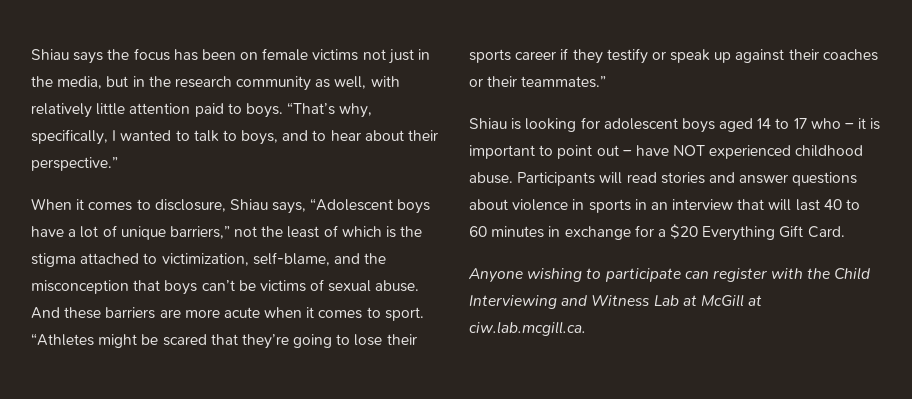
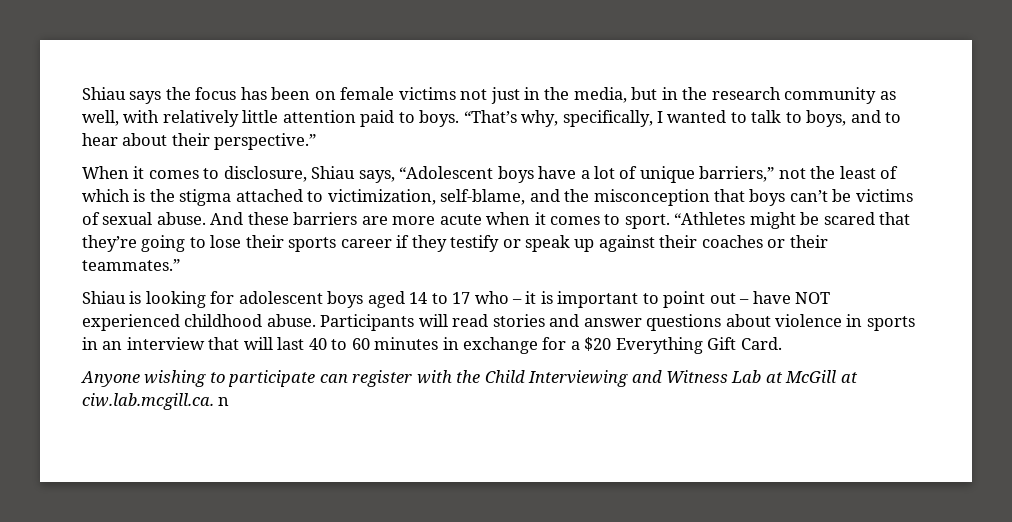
- Anyone wishing to participate can register with the Child Interviewing and Witness Lab at McGill at ciw.lab.mcgill.ca.
+ Anyone wishing to participate can register with the Child Interviewing and Witness Lab at McGill at ciw.lab.mcgill.ca. n

